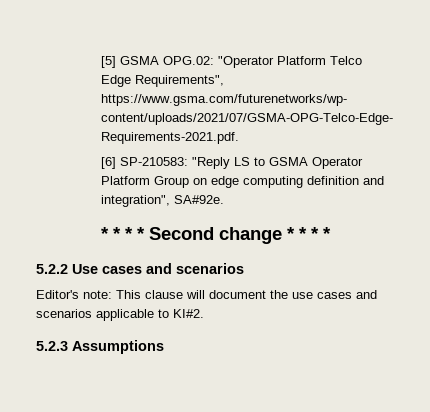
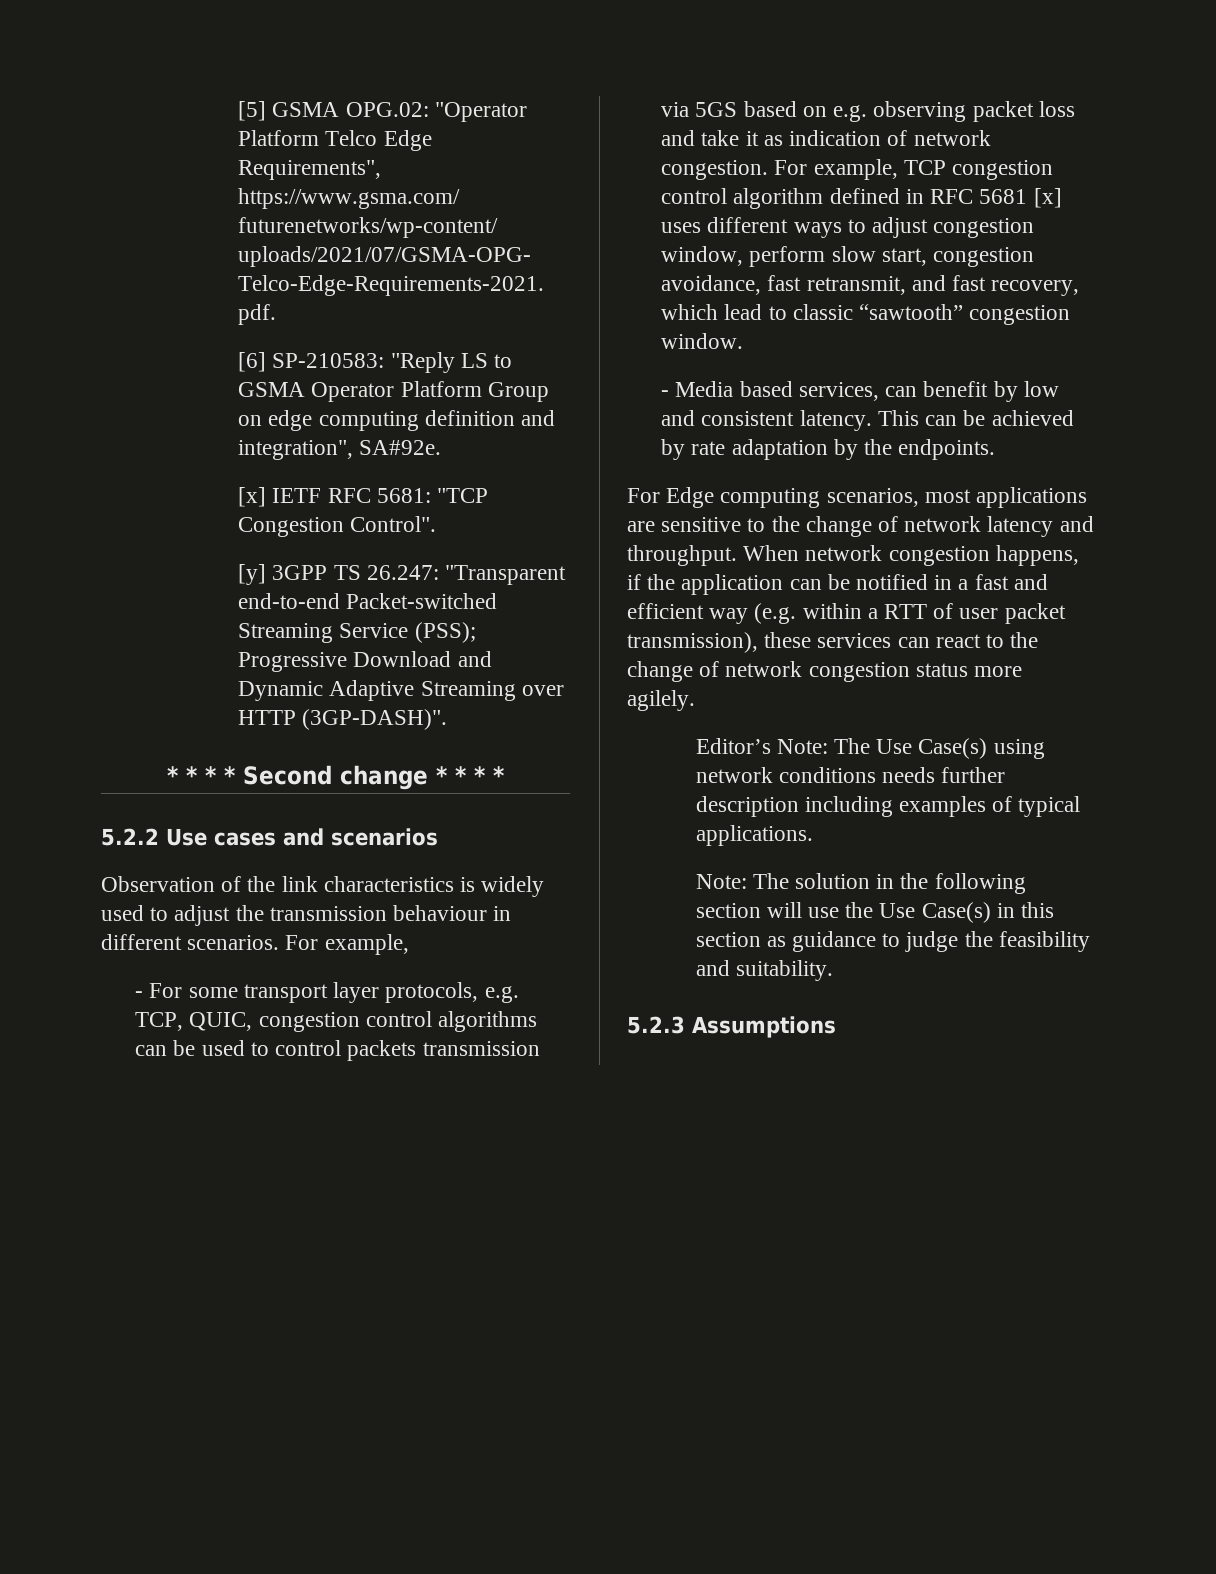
+ [x] IETF RFC 5681: "TCP Congestion Control".
+ [y] 3GPP TS 26.247: "Transparent end-to-end Packet-switched Streaming Service (PSS); Progressive Download and Dynamic Adaptive Streaming over HTTP (3GP-DASH)".
- Editor's note: This clause will document the use cases and scenarios applicable to KI#2.
+ Observation of the link characteristics is widely used to adjust the transmission behaviour in different scenarios. For example,
+ - For some transport layer protocols, e.g. TCP, QUIC, congestion control algorithms can be used to control packets transmission via 5GS based on e.g. observing packet loss and take it as indication of network congestion. For example, TCP congestion control algorithm defined in RFC 5681 [x] uses different ways to adjust congestion window, perform slow start, congestion avoidance, fast retransmit, and fast recovery, which lead to classic “sawtooth” congestion window.
+ - Media based services, can benefit by low and consistent latency. This can be achieved by rate adaptation by the endpoints.
+ For Edge computing scenarios, most applications are sensitive to the change of network latency and throughput. When network congestion happens, if the application can be notified in a fast and efficient way (e.g. within a RTT of user packet transmission), these services can react to the change of network congestion status more agilely.
+ Editor’s Note: The Use Case(s) using network conditions needs further description including examples of typical applications.
+ Note: The solution in the following section will use the Use Case(s) in this section as guidance to judge the feasibility and suitability.

